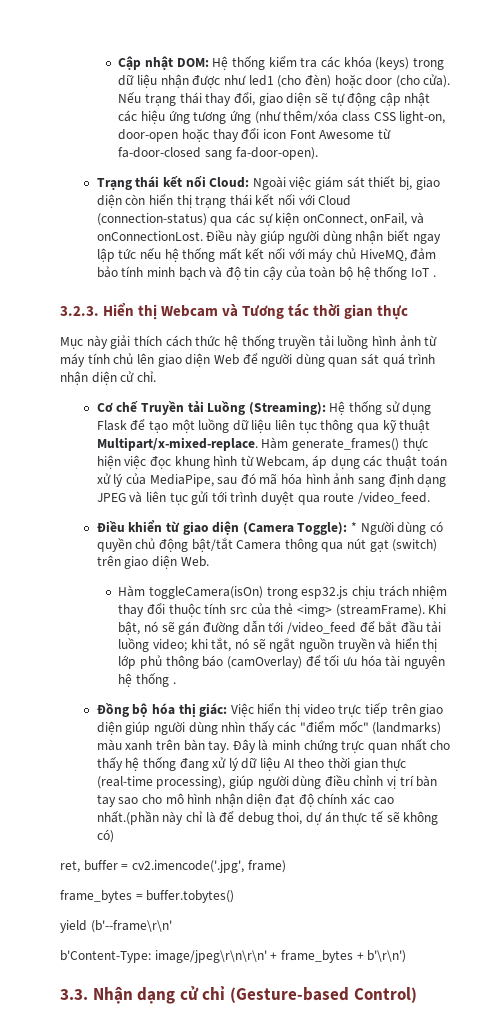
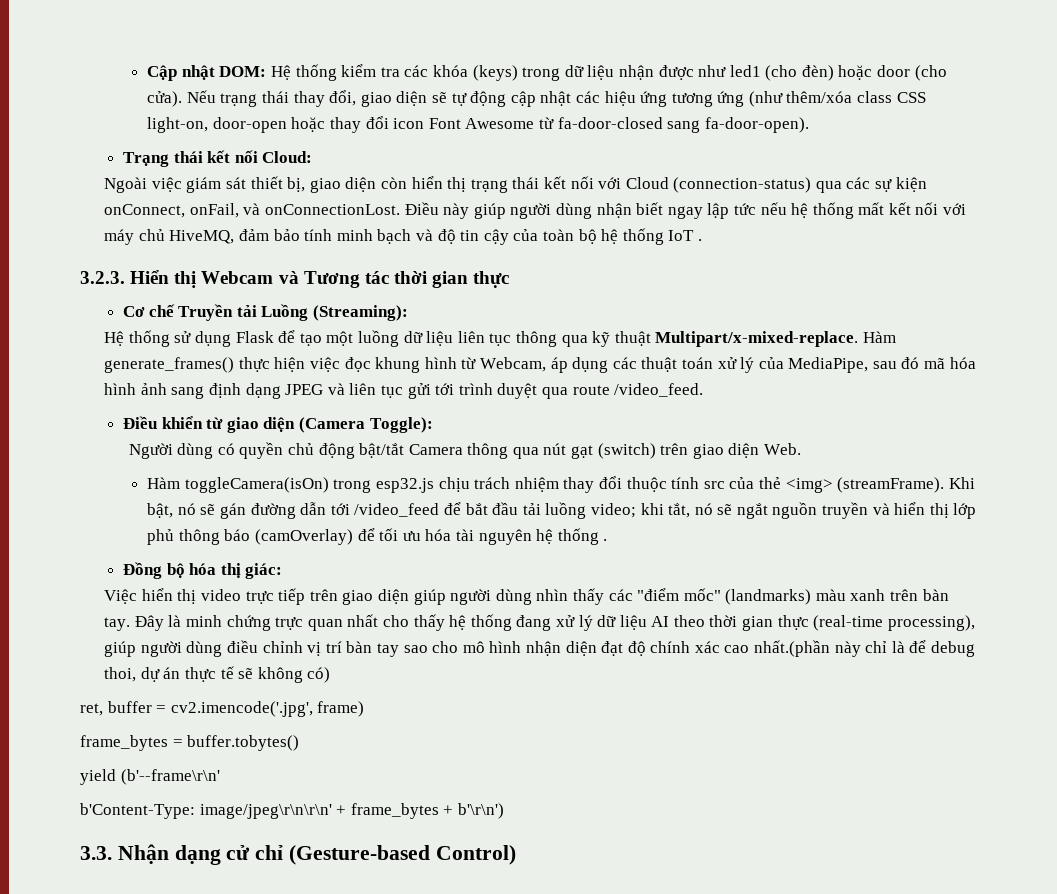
- Trạng thái kết nối Cloud: Ngoài việc giám sát thiết bị, giao diện còn hiển thị trạng thái kết nối với Cloud (connection-status) qua các sự kiện onConnect, onFail, và onConnectionLost.
+ Trạng thái kết nối Cloud:
+ Ngoài việc giám sát thiết bị, giao diện còn hiển thị trạng thái kết nối với Cloud (connection-status) qua các sự kiện onConnect, onFail, và onConnectionLost.
- Mục này giải thích cách thức hệ thống truyền tải luồng hình ảnh từ máy tính chủ lên giao diện Web để người dùng quan sát quá trình nhận diện cử chỉ.
- Cơ chế Truyền tải Luồng (Streaming): Hệ thống sử dụng Flask để tạo một luồng dữ liệu liên tục thông qua kỹ thuật Multipart/x-mixed-replace.
+ Cơ chế Truyền tải Luồng (Streaming):
+ Hệ thống sử dụng Flask để tạo một luồng dữ liệu liên tục thông qua kỹ thuật Multipart/x-mixed-replace.
- Điều khiển từ giao diện (Camera Toggle): * Người dùng có quyền chủ động bật/tắt Camera thông qua nút gạt (switch) trên giao diện Web.
+ Điều khiển từ giao diện (Camera Toggle):
+ Người dùng có quyền chủ động bật/tắt Camera thông qua nút gạt (switch) trên giao diện Web.
- Đồng bộ hóa thị giác: Việc hiển thị video trực tiếp trên giao diện giúp người dùng nhìn thấy các "điểm mốc" (landmarks) màu xanh trên bàn tay.
+ Đồng bộ hóa thị giác:
+ Việc hiển thị video trực tiếp trên giao diện giúp người dùng nhìn thấy các "điểm mốc" (landmarks) màu xanh trên bàn tay.

